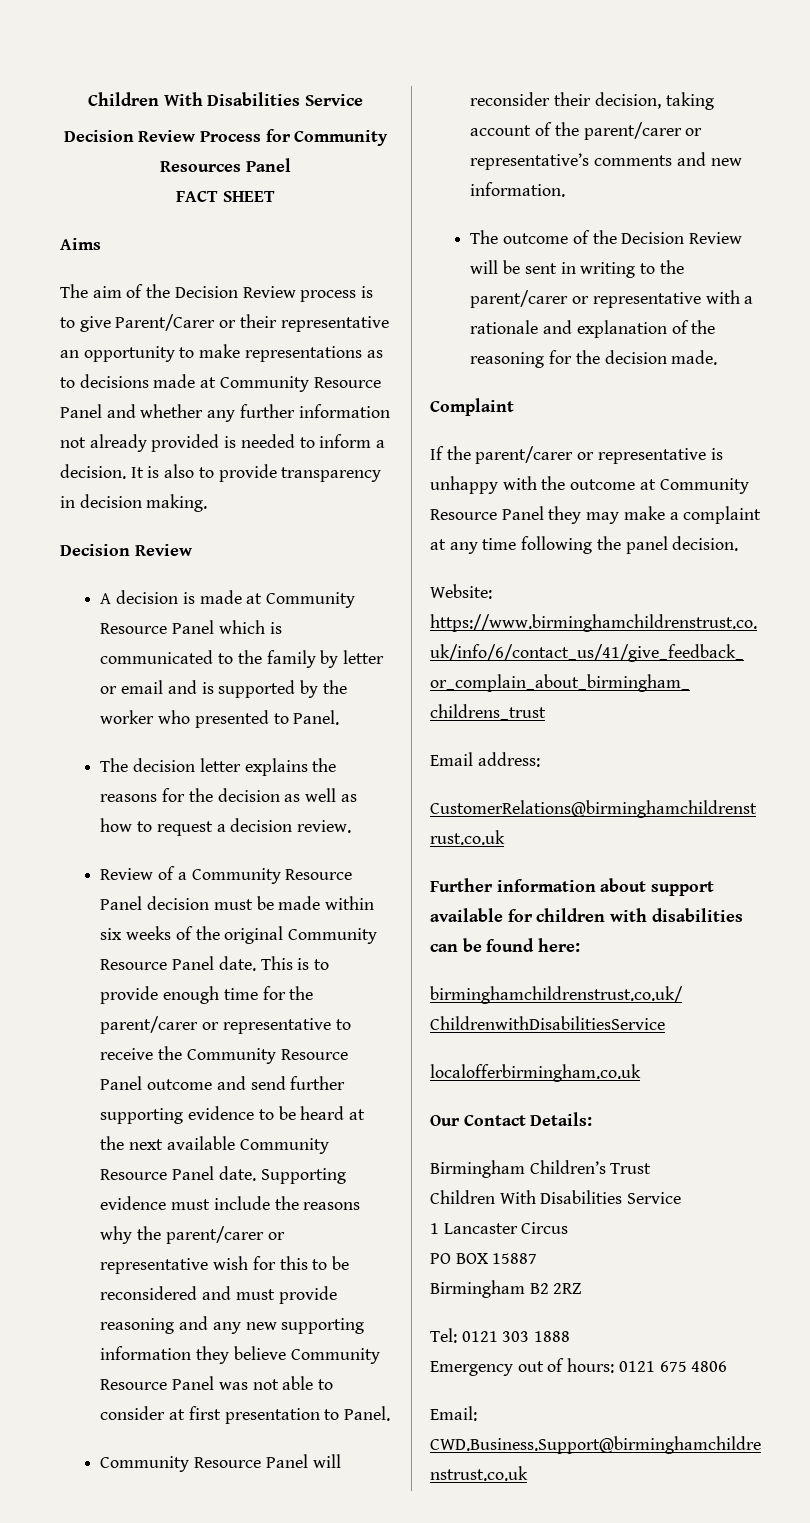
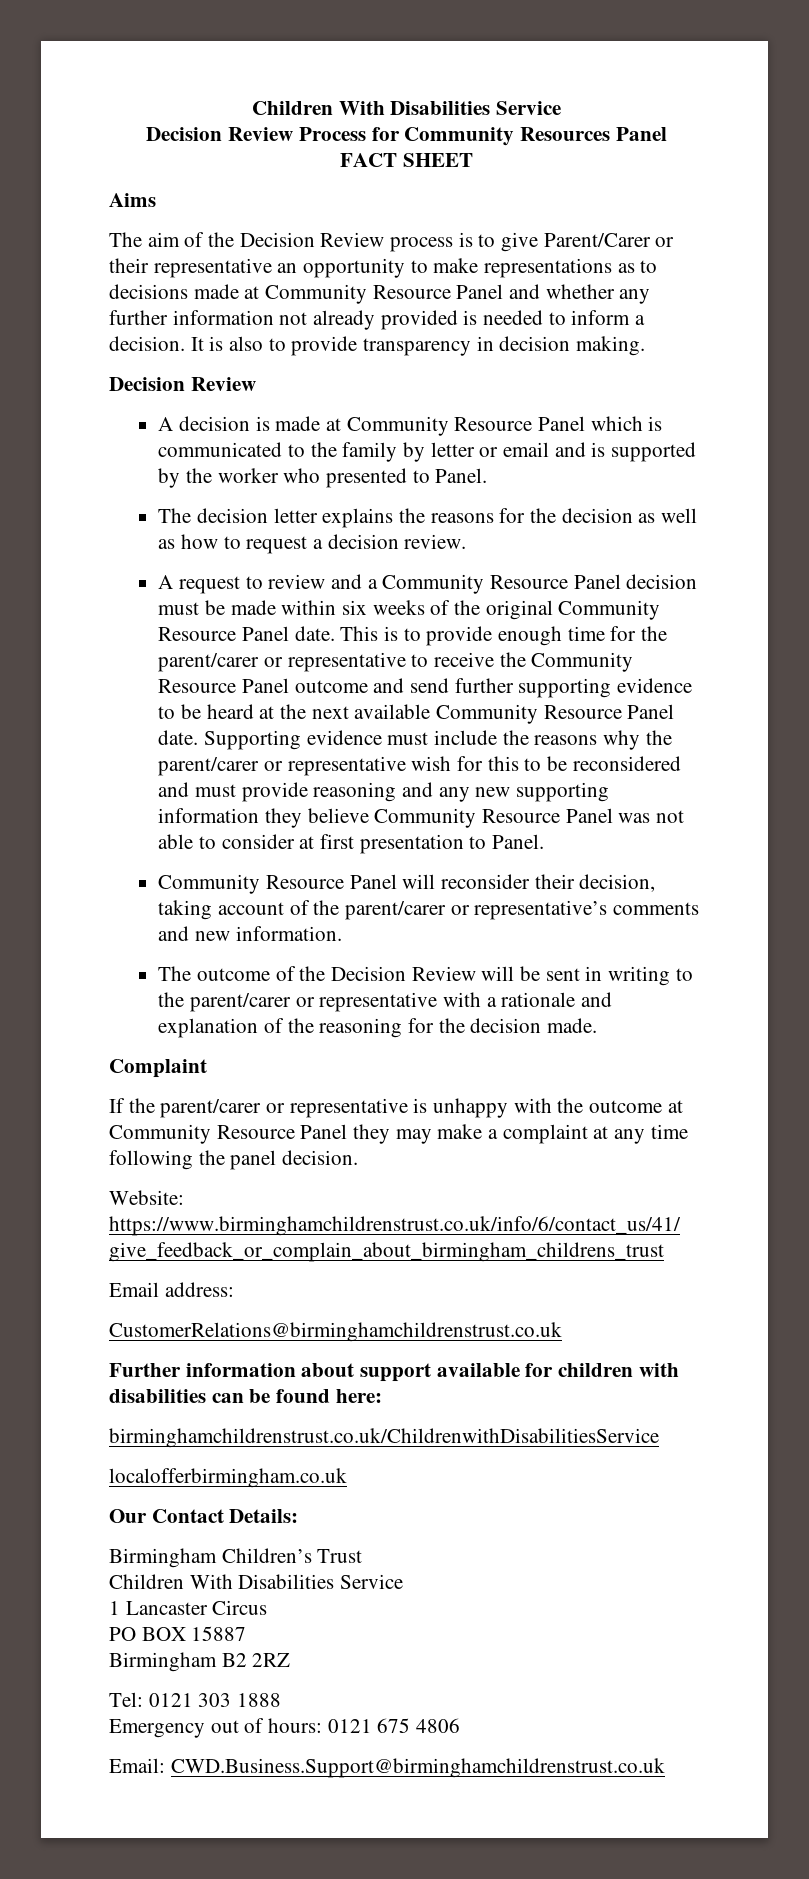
- Review of a Community Resource Panel decision must be made within six weeks of the original Community Resource Panel date.
+ A request to review and a Community Resource Panel decision must be made within six weeks of the original Community Resource Panel date.

